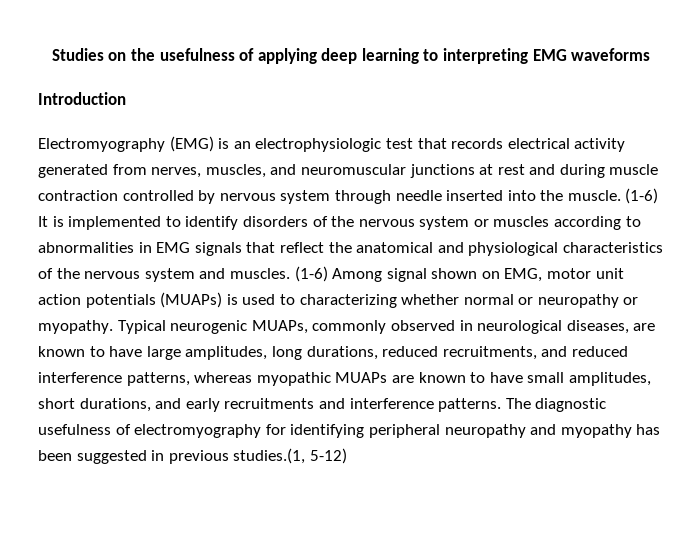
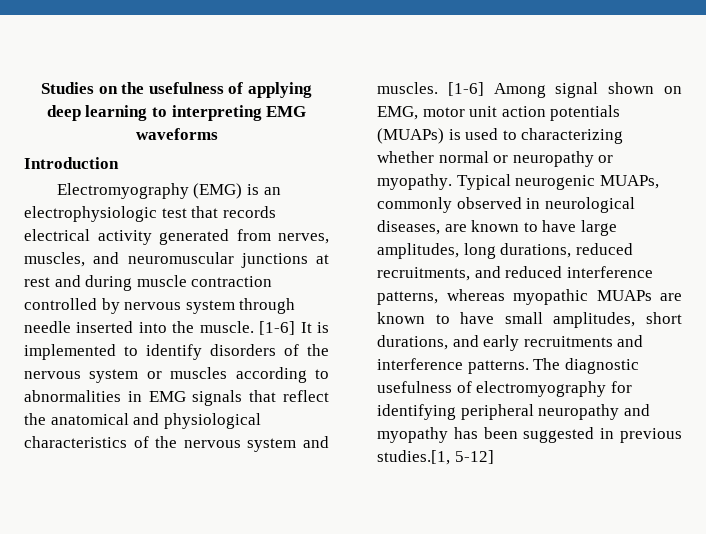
- (1-6) It is implemented to identify disorders of the nervous system or muscles according to abnormalities in EMG signals that reflect the anatomical and physiological characteristics of the nervous system and muscles.
+ [1-6] It is implemented to identify disorders of the nervous system or muscles according to abnormalities in EMG signals that reflect the anatomical and physiological characteristics of the nervous system and muscles.
- (1-6) Among signal shown on EMG, motor unit action potentials (MUAPs) is used to characterizing whether normal or neuropathy or myopathy.
+ [1-6] Among signal shown on EMG, motor unit action potentials (MUAPs) is used to characterizing whether normal or neuropathy or myopathy.
- The diagnostic usefulness of electromyography for identifying peripheral neuropathy and myopathy has been suggested in previous studies.(1, 5-12)
+ The diagnostic usefulness of electromyography for identifying peripheral neuropathy and myopathy has been suggested in previous studies.[1, 5-12]

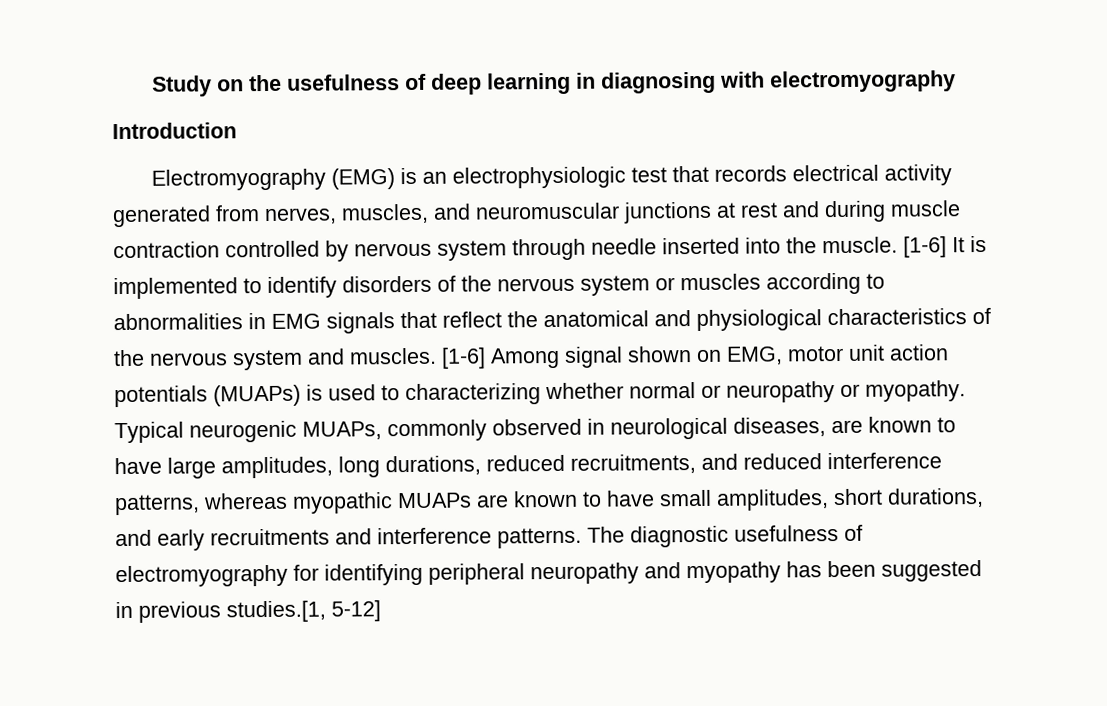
- Studies on the usefulness of applying deep learning to interpreting EMG waveforms
+ Study on the usefulness of deep learning in diagnosing with electromyography

